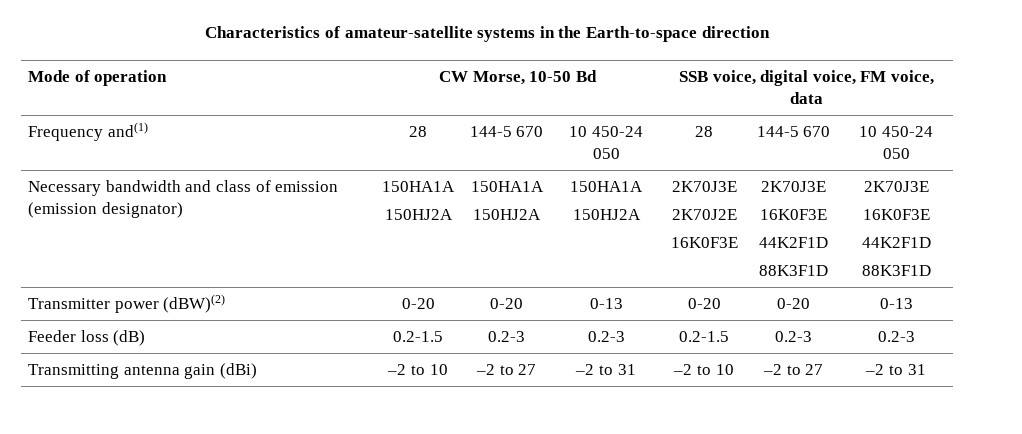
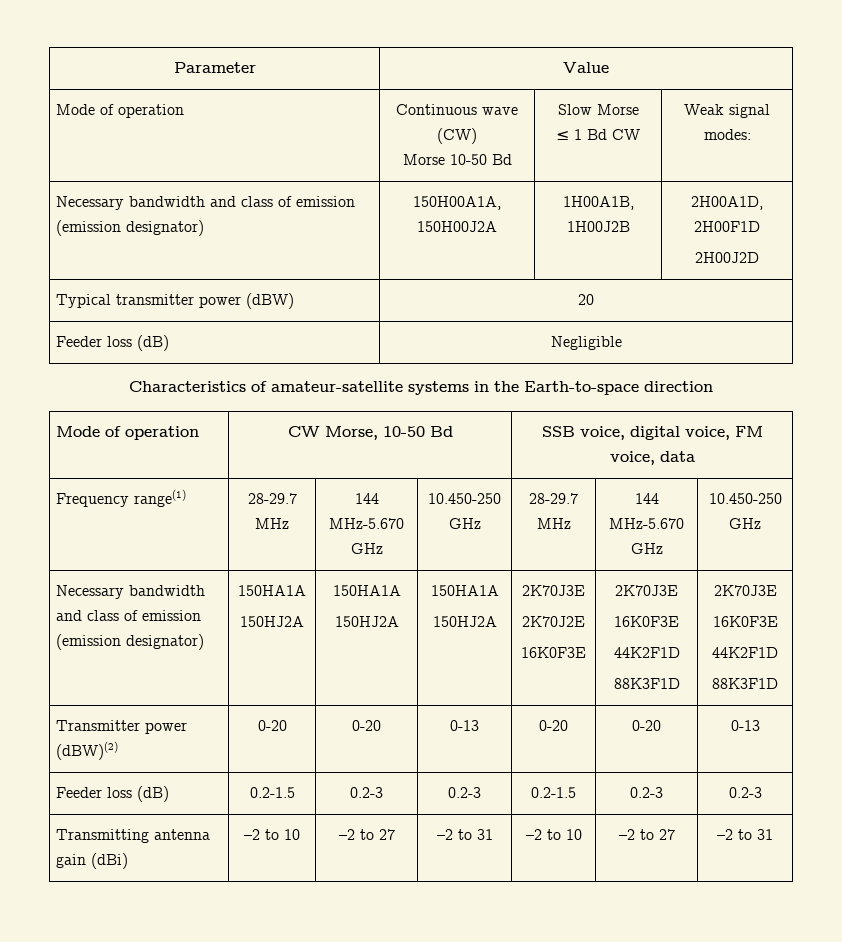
+ Parameter | Value
+ Mode of operation | Continuous wave (CW)
+ Morse 10-50 Bd | Slow Morse
+ ≤ 1 Bd CW | Weak signal modes:
+ Necessary bandwidth and class of emission (emission designator) | 150H00A1A, 150H00J2A | 1H00A1B, 1H00J2B | 2H00A1D, 2H00F1D
+ 2H00J2D
+ Typical transmitter power (dBW) | 20
+ Feeder loss (dB) | Negligible
- Frequency and(1) | 28 | 144-5 670 | 10 450-24 050 | 28 | 144-5 670 | 10 450-24 050
+ Frequency range(1) | 28-29.7 MHz | 144 MHz-5.670 GHz | 10.450-250 GHz | 28-29.7 MHz | 144 MHz-5.670 GHz | 10.450-250 GHz

